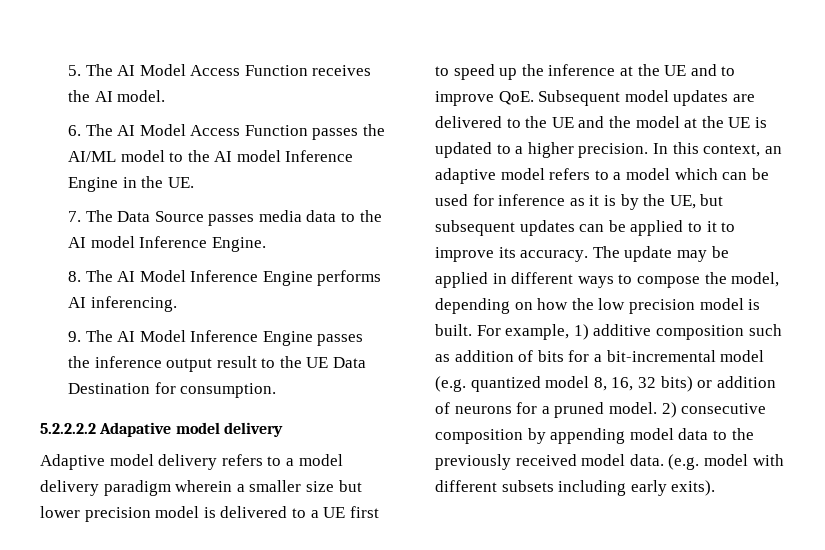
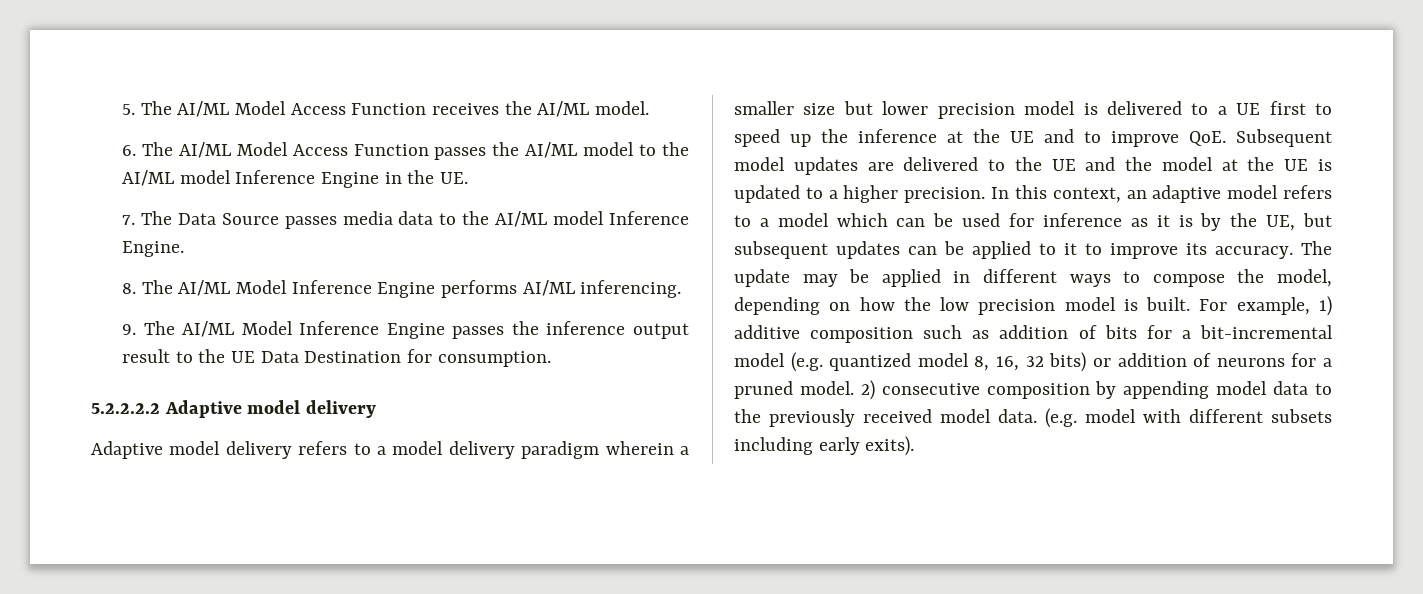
- 5. The AI Model Access Function receives the AI model.
+ 5. The AI/ML Model Access Function receives the AI/ML model.
- 6. The AI Model Access Function passes the AI/ML model to the AI model Inference Engine in the UE.
+ 6. The AI/ML Model Access Function passes the AI/ML model to the AI/ML model Inference Engine in the UE.
- 7. The Data Source passes media data to the AI model Inference Engine.
+ 7. The Data Source passes media data to the AI/ML model Inference Engine.
- 8. The AI Model Inference Engine performs AI inferencing.
+ 8. The AI/ML Model Inference Engine performs AI/ML inferencing.
- 9. The AI Model Inference Engine passes the inference output result to the UE Data Destination for consumption.
+ 9. The AI/ML Model Inference Engine passes the inference output result to the UE Data Destination for consumption.
- 5.2.2.2.2 Adapative model delivery
+ 5.2.2.2.2 Adaptive model delivery

